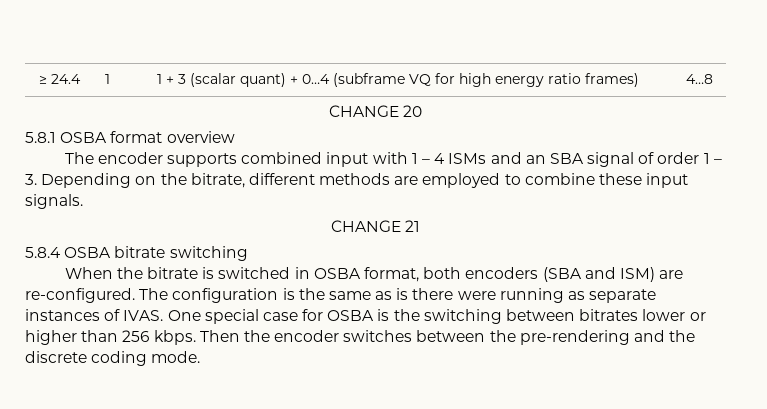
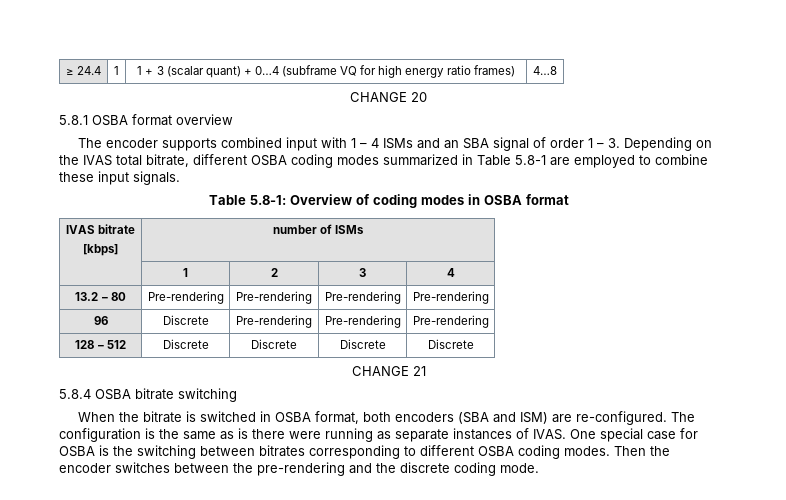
- The encoder supports combined input with 1 – 4 ISMs and an SBA signal of order 1 – 3. Depending on the bitrate, different methods are employed to combine these input signals.
+ The encoder supports combined input with 1 – 4 ISMs and an SBA signal of order 1 – 3. Depending on the IVAS total bitrate, different OSBA coding modes summarized in Table 5.8-1 are employed to combine these input signals.
+ Table 5.8-1: Overview of coding modes in OSBA format
+ IVAS bitrate
+ [kbps] | number of ISMs
+ | 1 | 2 | 3 | 4
+ 13.2 – 80 | Pre-rendering | Pre-rendering | Pre-rendering | Pre-rendering
+ 96 | Discrete | Pre-rendering | Pre-rendering | Pre-rendering
+ 128 – 512 | Discrete | Discrete | Discrete | Discrete
- One special case for OSBA is the switching between bitrates lower or higher than 256 kbps.
+ One special case for OSBA is the switching between bitrates corresponding to different OSBA coding modes.

